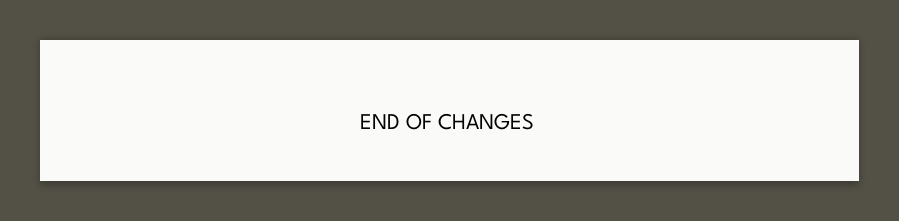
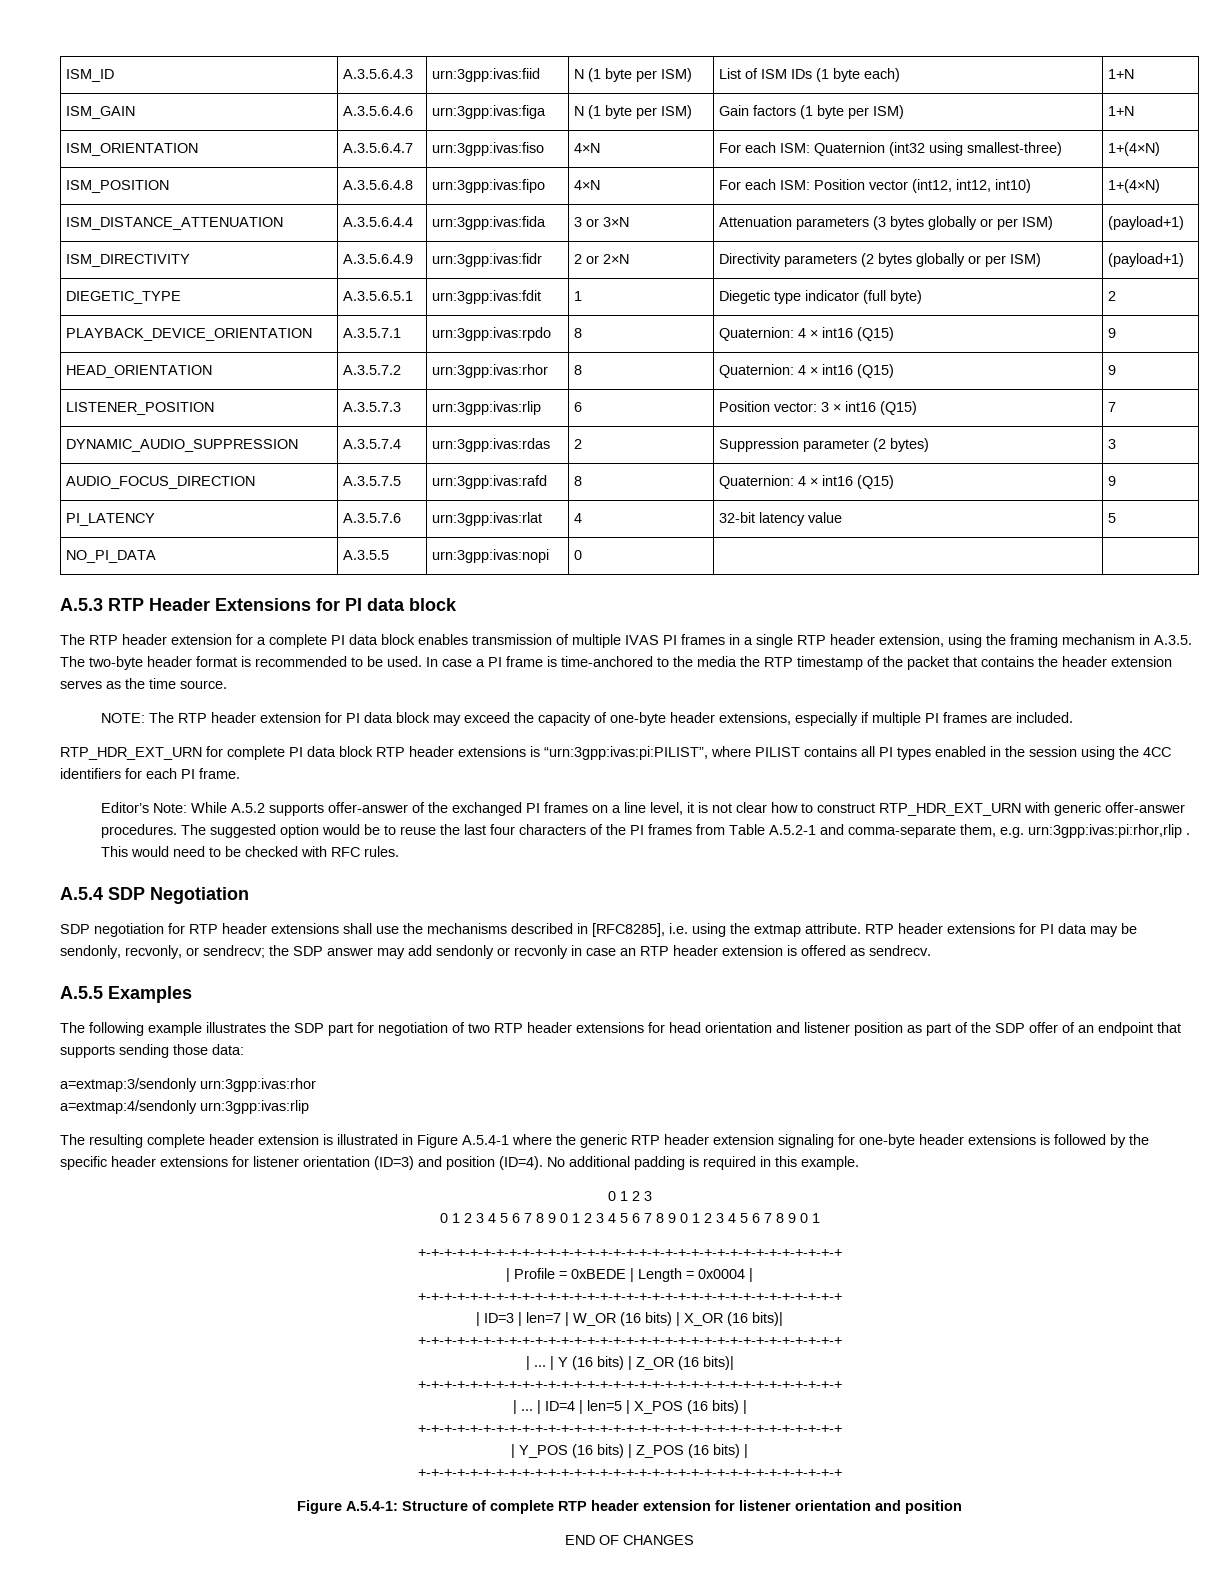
+ ISM_ID | A.3.5.6.4.3 | urn:3gpp:ivas:fiid | N (1 byte per ISM) | List of ISM IDs (1 byte each) | 1+N
+ ISM_GAIN | A.3.5.6.4.6 | urn:3gpp:ivas:figa | N (1 byte per ISM) | Gain factors (1 byte per ISM) | 1+N
+ ISM_ORIENTATION | A.3.5.6.4.7 | urn:3gpp:ivas:fiso | 4×N | For each ISM: Quaternion (int32 using smallest-three) | 1+(4×N)
+ ISM_POSITION | A.3.5.6.4.8 | urn:3gpp:ivas:fipo | 4×N | For each ISM: Position vector (int12, int12, int10) | 1+(4×N)
+ ISM_DISTANCE_ATTENUATION | A.3.5.6.4.4 | urn:3gpp:ivas:fida | 3 or 3×N | Attenuation parameters (3 bytes globally or per ISM) | (payload+1)
+ ISM_DIRECTIVITY | A.3.5.6.4.9 | urn:3gpp:ivas:fidr | 2 or 2×N | Directivity parameters (2 bytes globally or per ISM) | (payload+1)
+ DIEGETIC_TYPE | A.3.5.6.5.1 | urn:3gpp:ivas:fdit | 1 | Diegetic type indicator (full byte) | 2
+ PLAYBACK_DEVICE_ORIENTATION | A.3.5.7.1 | urn:3gpp:ivas:rpdo | 8 | Quaternion: 4 × int16 (Q15) | 9
+ HEAD_ORIENTATION | A.3.5.7.2 | urn:3gpp:ivas:rhor | 8 | Quaternion: 4 × int16 (Q15) | 9
+ LISTENER_POSITION | A.3.5.7.3 | urn:3gpp:ivas:rlip | 6 | Position vector: 3 × int16 (Q15) | 7
+ DYNAMIC_AUDIO_SUPPRESSION | A.3.5.7.4 | urn:3gpp:ivas:rdas | 2 | Suppression parameter (2 bytes) | 3
+ AUDIO_FOCUS_DIRECTION | A.3.5.7.5 | urn:3gpp:ivas:rafd | 8 | Quaternion: 4 × int16 (Q15) | 9
+ PI_LATENCY | A.3.5.7.6 | urn:3gpp:ivas:rlat | 4 | 32-bit latency value | 5
+ NO_PI_DATA | A.3.5.5 | urn:3gpp:ivas:nopi | 0 | |
+ A.5.3 RTP Header Extensions for PI data block
+ The RTP header extension for a complete PI data block enables transmission of multiple IVAS PI frames in a single RTP header extension, using the framing mechanism in A.3.5. The two-byte header format is recommended to be used. In case a PI frame is time-anchored to the media the RTP timestamp of the packet that contains the header extension serves as the time source.
+ NOTE: The RTP header extension for PI data block may exceed the capacity of one-byte header extensions, especially if multiple PI frames are included.
+ RTP_HDR_EXT_URN for complete PI data block RTP header extensions is “urn:3gpp:ivas:pi:PILIST”, where PILIST contains all PI types enabled in the session using the 4CC identifiers for each PI frame.
+ Editor’s Note: While A.5.2 supports offer-answer of the exchanged PI frames on a line level, it is not clear how to construct RTP_HDR_EXT_URN with generic offer-answer procedures. The suggested option would be to reuse the last four characters of the PI frames from Table A.5.2-1 and comma-separate them, e.g. urn:3gpp:ivas:pi:rhor,rlip . This would need to be checked with RFC rules.
+ A.5.4 SDP Negotiation
+ SDP negotiation for RTP header extensions shall use the mechanisms described in [RFC8285], i.e. using the extmap attribute. RTP header extensions for PI data may be sendonly, recvonly, or sendrecv; the SDP answer may add sendonly or recvonly in case an RTP header extension is offered as sendrecv.
+ A.5.5 Examples
+ The following example illustrates the SDP part for negotiation of two RTP header extensions for head orientation and listener position as part of the SDP offer of an endpoint that supports sending those data:
+ a=extmap:3/sendonly urn:3gpp:ivas:rhor
+ a=extmap:4/sendonly urn:3gpp:ivas:rlip
+ The resulting complete header extension is illustrated in Figure A.5.4-1 where the generic RTP header extension signaling for one-byte header extensions is followed by the specific header extensions for listener orientation (ID=3) and position (ID=4). No additional padding is required in this example.
+ 0 1 2 3
+ 0 1 2 3 4 5 6 7 8 9 0 1 2 3 4 5 6 7 8 9 0 1 2 3 4 5 6 7 8 9 0 1
+ +-+-+-+-+-+-+-+-+-+-+-+-+-+-+-+-+-+-+-+-+-+-+-+-+-+-+-+-+-+-+-+-+
+ | Profile = 0xBEDE | Length = 0x0004 |
+ +-+-+-+-+-+-+-+-+-+-+-+-+-+-+-+-+-+-+-+-+-+-+-+-+-+-+-+-+-+-+-+-+
+ | ID=3 | len=7 | W_OR (16 bits) | X_OR (16 bits)|
+ +-+-+-+-+-+-+-+-+-+-+-+-+-+-+-+-+-+-+-+-+-+-+-+-+-+-+-+-+-+-+-+-+
+ | ... | Y (16 bits) | Z_OR (16 bits)|
+ +-+-+-+-+-+-+-+-+-+-+-+-+-+-+-+-+-+-+-+-+-+-+-+-+-+-+-+-+-+-+-+-+
+ | ... | ID=4 | len=5 | X_POS (16 bits) |
+ +-+-+-+-+-+-+-+-+-+-+-+-+-+-+-+-+-+-+-+-+-+-+-+-+-+-+-+-+-+-+-+-+
+ | Y_POS (16 bits) | Z_POS (16 bits) |
+ +-+-+-+-+-+-+-+-+-+-+-+-+-+-+-+-+-+-+-+-+-+-+-+-+-+-+-+-+-+-+-+-+
+ Figure A.5.4-1: Structure of complete RTP header extension for listener orientation and position

